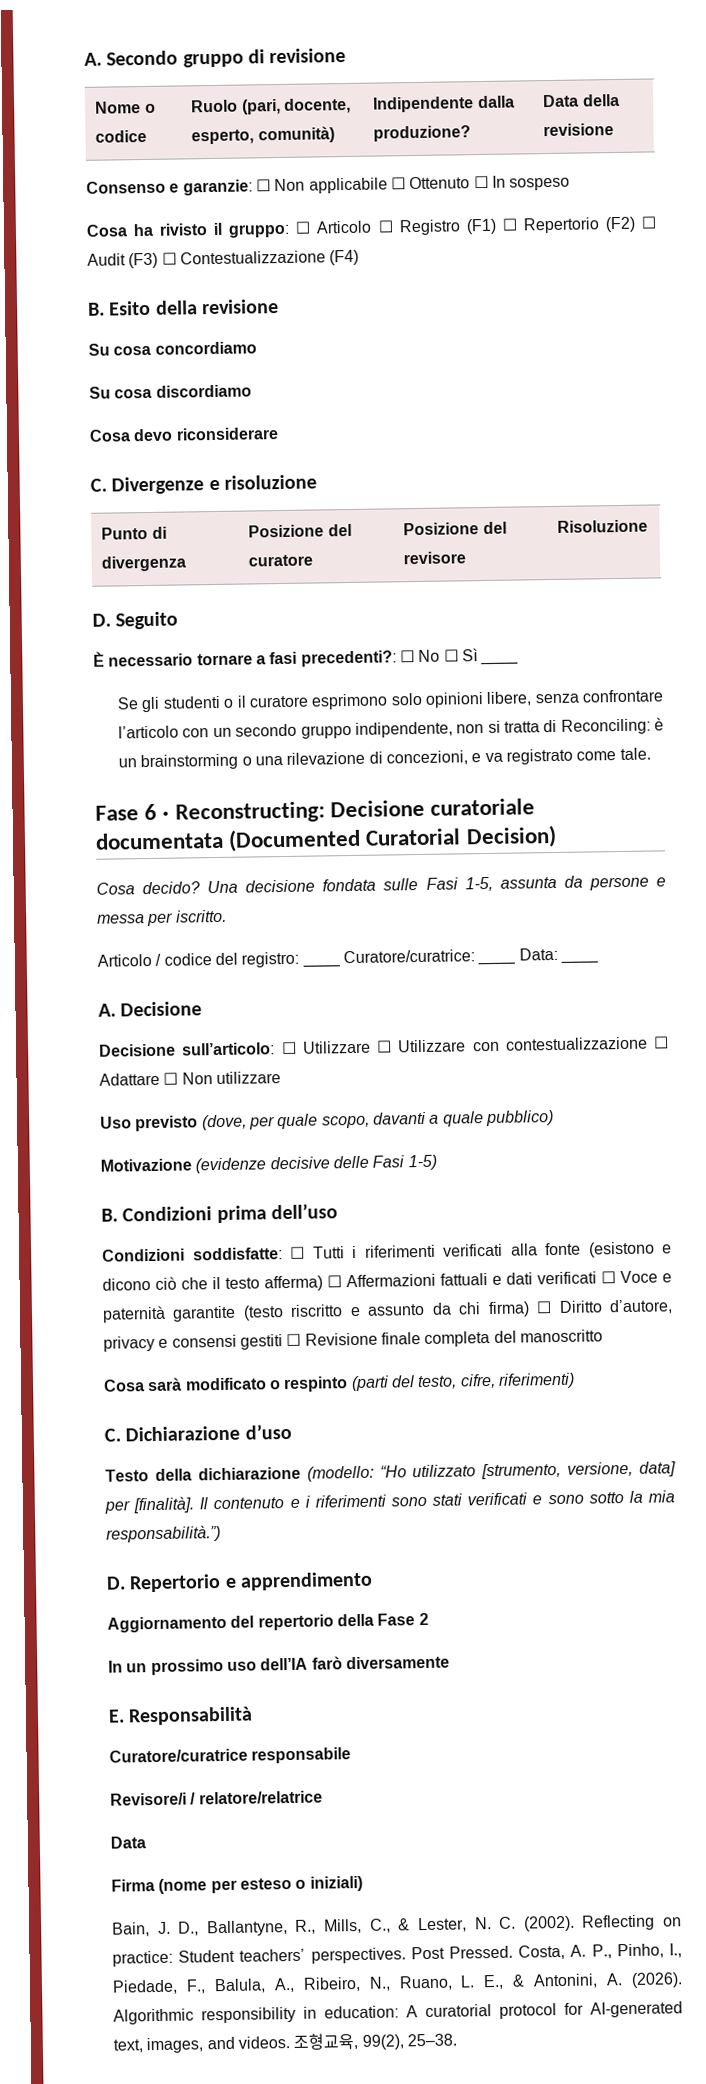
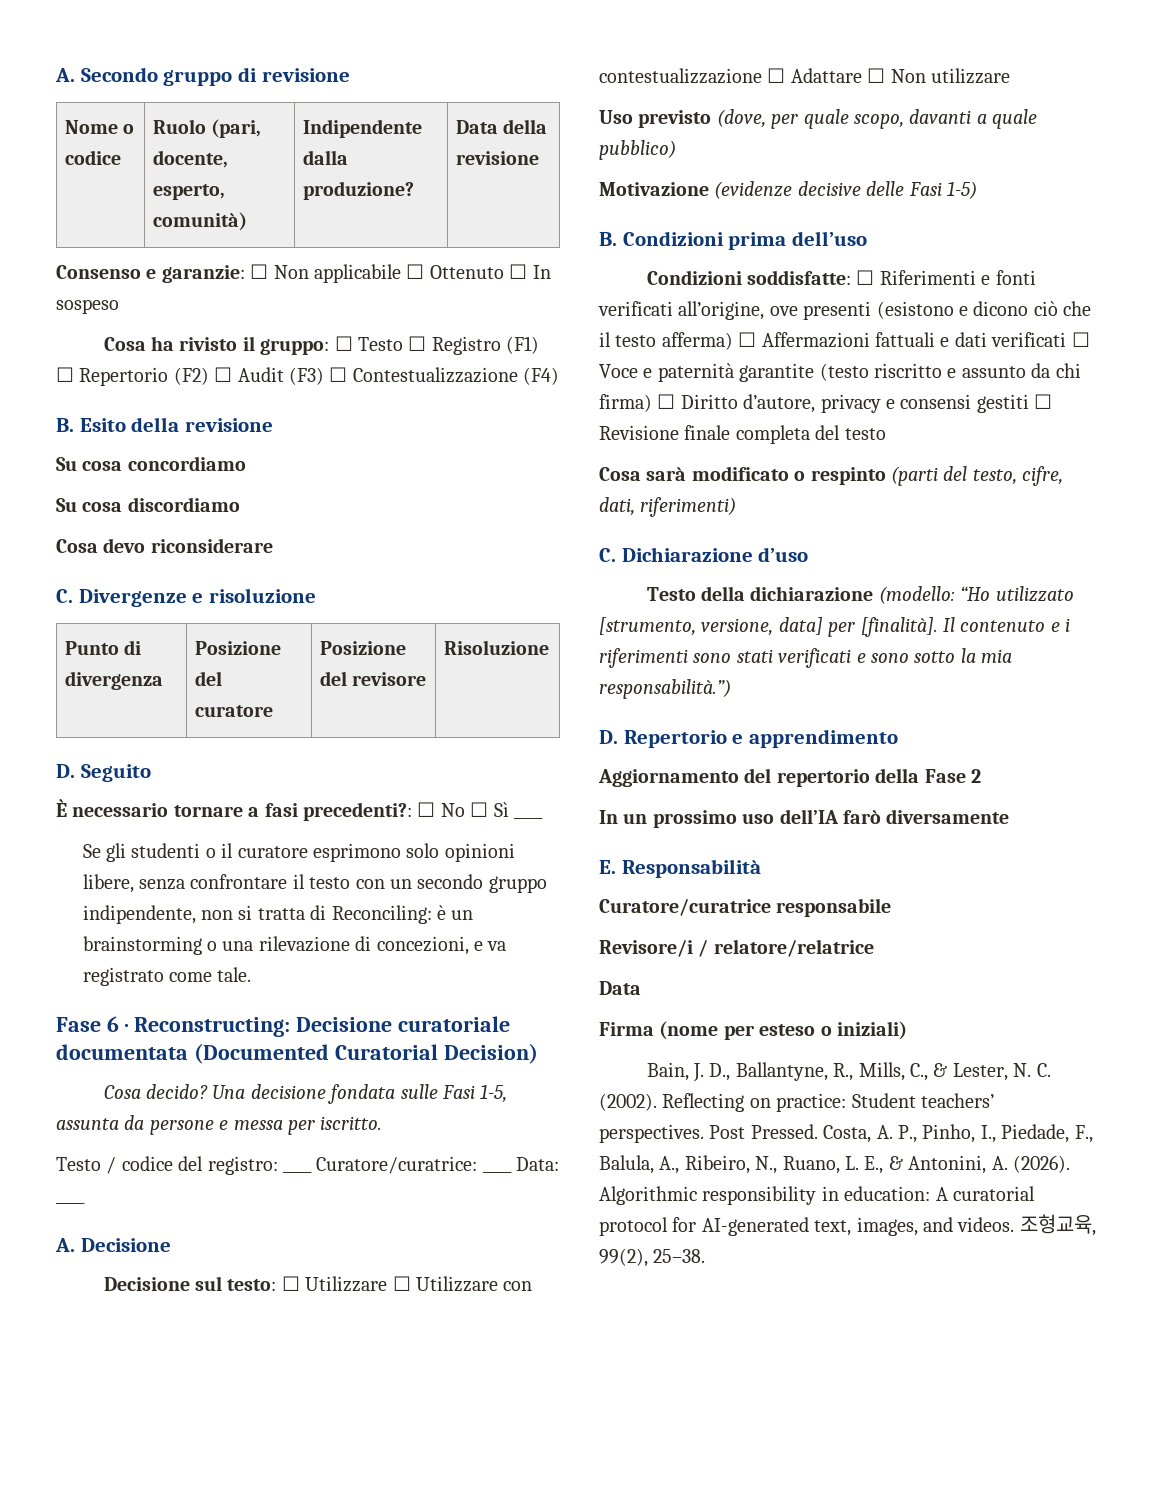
- Cosa ha rivisto il gruppo: ☐ Articolo ☐ Registro (F1) ☐ Repertorio (F2) ☐ Audit (F3) ☐ Contestualizzazione (F4)
+ Cosa ha rivisto il gruppo: ☐ Testo ☐ Registro (F1) ☐ Repertorio (F2) ☐ Audit (F3) ☐ Contestualizzazione (F4)
- Se gli studenti o il curatore esprimono solo opinioni libere, senza confrontare l’articolo con un secondo gruppo indipendente, non si tratta di Reconciling: è un brainstorming o una rilevazione di concezioni, e va registrato come tale.
+ Se gli studenti o il curatore esprimono solo opinioni libere, senza confrontare il testo con un secondo gruppo indipendente, non si tratta di Reconciling: è un brainstorming o una rilevazione di concezioni, e va registrato come tale.
- Articolo / codice del registro: ____ Curatore/curatrice: ____ Data: ____
+ Testo / codice del registro: ____ Curatore/curatrice: ____ Data: ____
- Decisione sull’articolo: ☐ Utilizzare ☐ Utilizzare con contestualizzazione ☐ Adattare ☐ Non utilizzare
+ Decisione sul testo: ☐ Utilizzare ☐ Utilizzare con contestualizzazione ☐ Adattare ☐ Non utilizzare
- Condizioni soddisfatte: ☐ Tutti i riferimenti verificati alla fonte (esistono e dicono ciò che il testo afferma) ☐ Affermazioni fattuali e dati verificati ☐ Voce e paternità garantite (testo riscritto e assunto da chi firma) ☐ Diritto d’autore, privacy e consensi gestiti ☐ Revisione finale completa del manoscritto
+ Condizioni soddisfatte: ☐ Riferimenti e fonti verificati all’origine, ove presenti (esistono e dicono ciò che il testo afferma) ☐ Affermazioni fattuali e dati verificati ☐ Voce e paternità garantite (testo riscritto e assunto da chi firma) ☐ Diritto d’autore, privacy e consensi gestiti ☐ Revisione finale completa del testo
- Cosa sarà modificato o respinto (parti del testo, cifre, riferimenti)
+ Cosa sarà modificato o respinto (parti del testo, cifre, dati, riferimenti)

